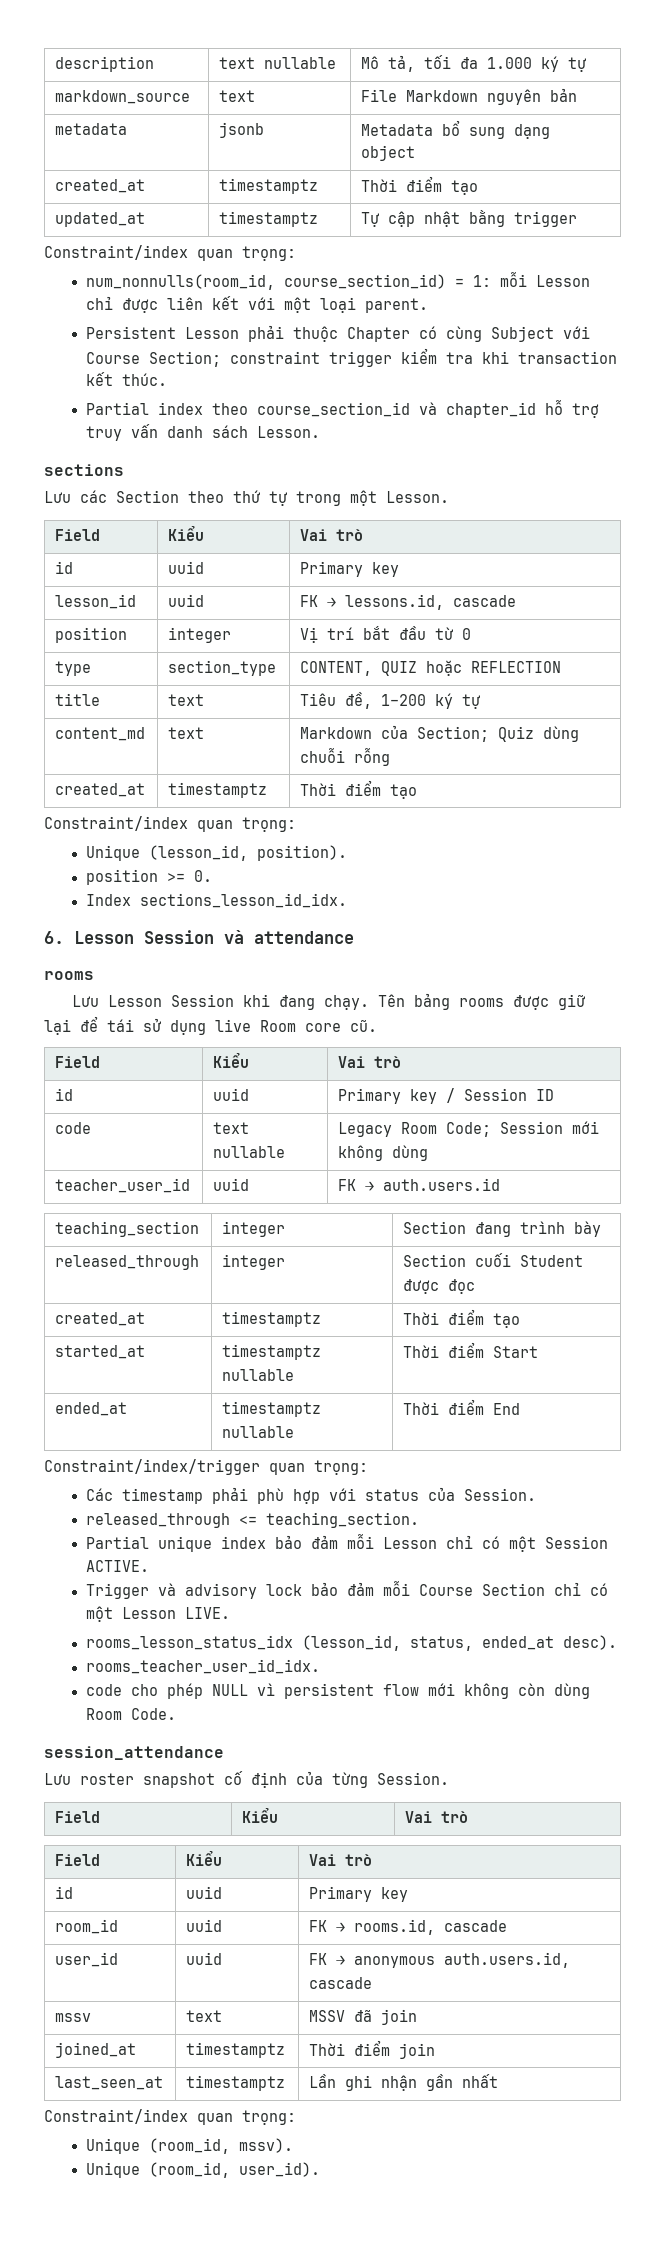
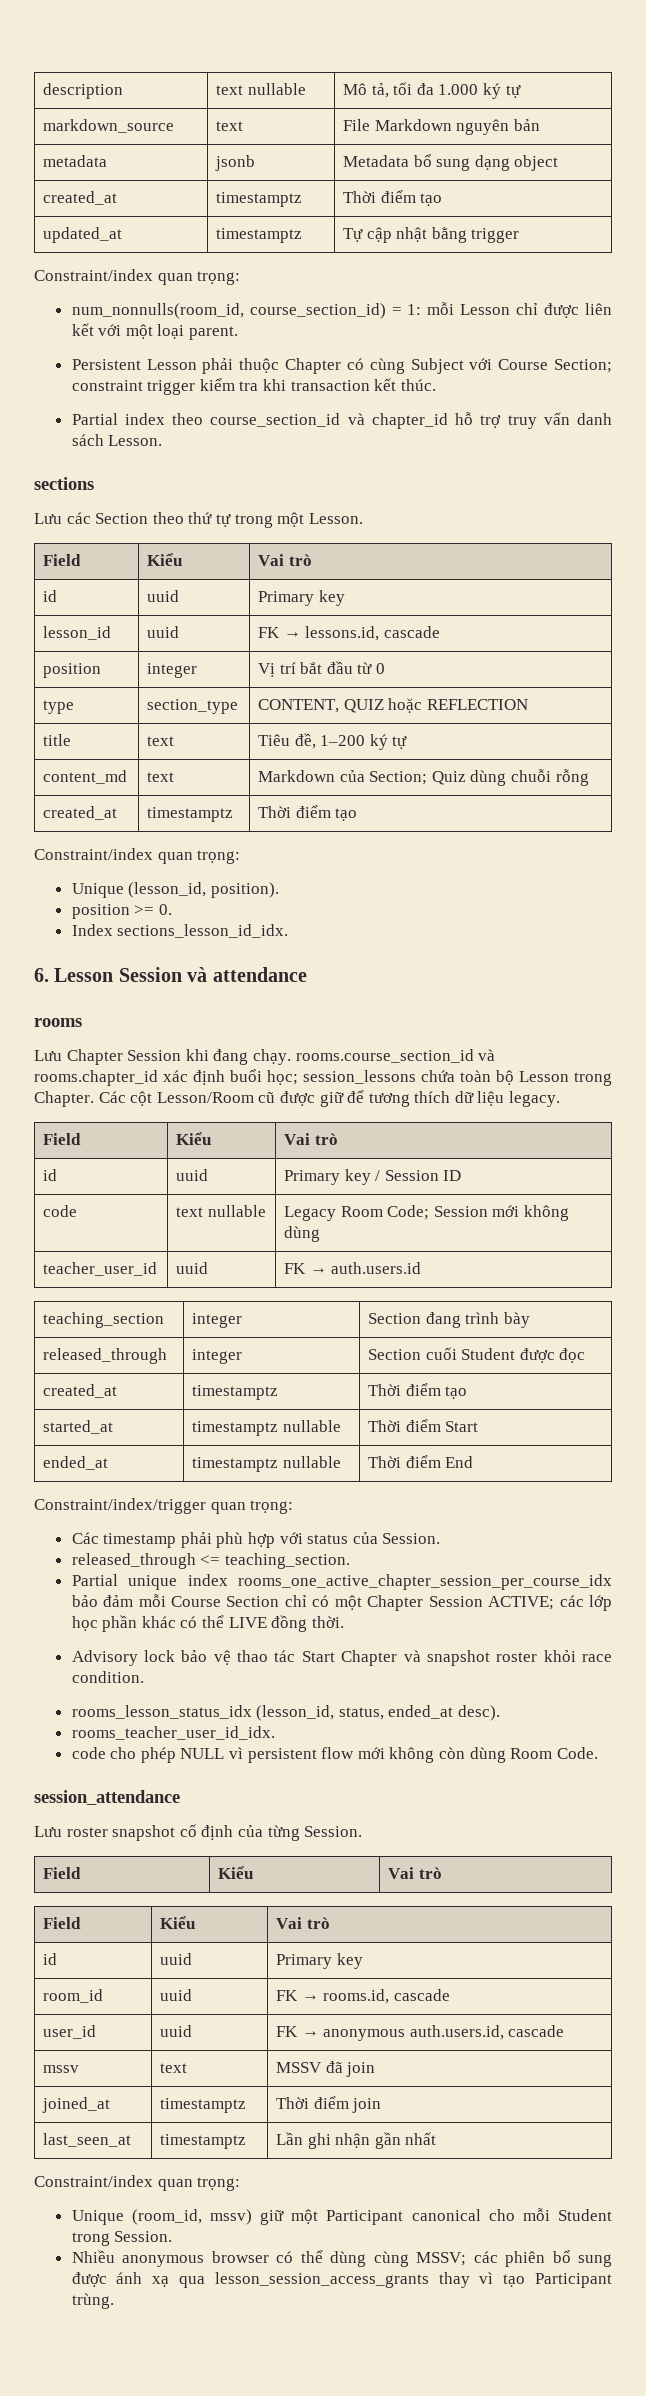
- Lưu Lesson Session khi đang chạy. Tên bảng rooms được giữ lại để tái sử dụng live Room core cũ.
+ Lưu Chapter Session khi đang chạy. rooms.course_section_id và rooms.chapter_id xác định buổi học; session_lessons chứa toàn bộ Lesson trong Chapter. Các cột Lesson/Room cũ được giữ để tương thích dữ liệu legacy.
- Partial unique index bảo đảm mỗi Lesson chỉ có một Session ACTIVE.
- Trigger và advisory lock bảo đảm mỗi Course Section chỉ có một Lesson LIVE.
+ Partial unique index rooms_one_active_chapter_session_per_course_idx bảo đảm mỗi Course Section chỉ có một Chapter Session ACTIVE; các lớp học phần khác có thể LIVE đồng thời.
+ Advisory lock bảo vệ thao tác Start Chapter và snapshot roster khỏi race condition.
- Unique (room_id, mssv).
- Unique (room_id, user_id).
+ Unique (room_id, mssv) giữ một Participant canonical cho mỗi Student trong Session.
+ Nhiều anonymous browser có thể dùng cùng MSSV; các phiên bổ sung được ánh xạ qua lesson_session_access_grants thay vì tạo Participant trùng.

